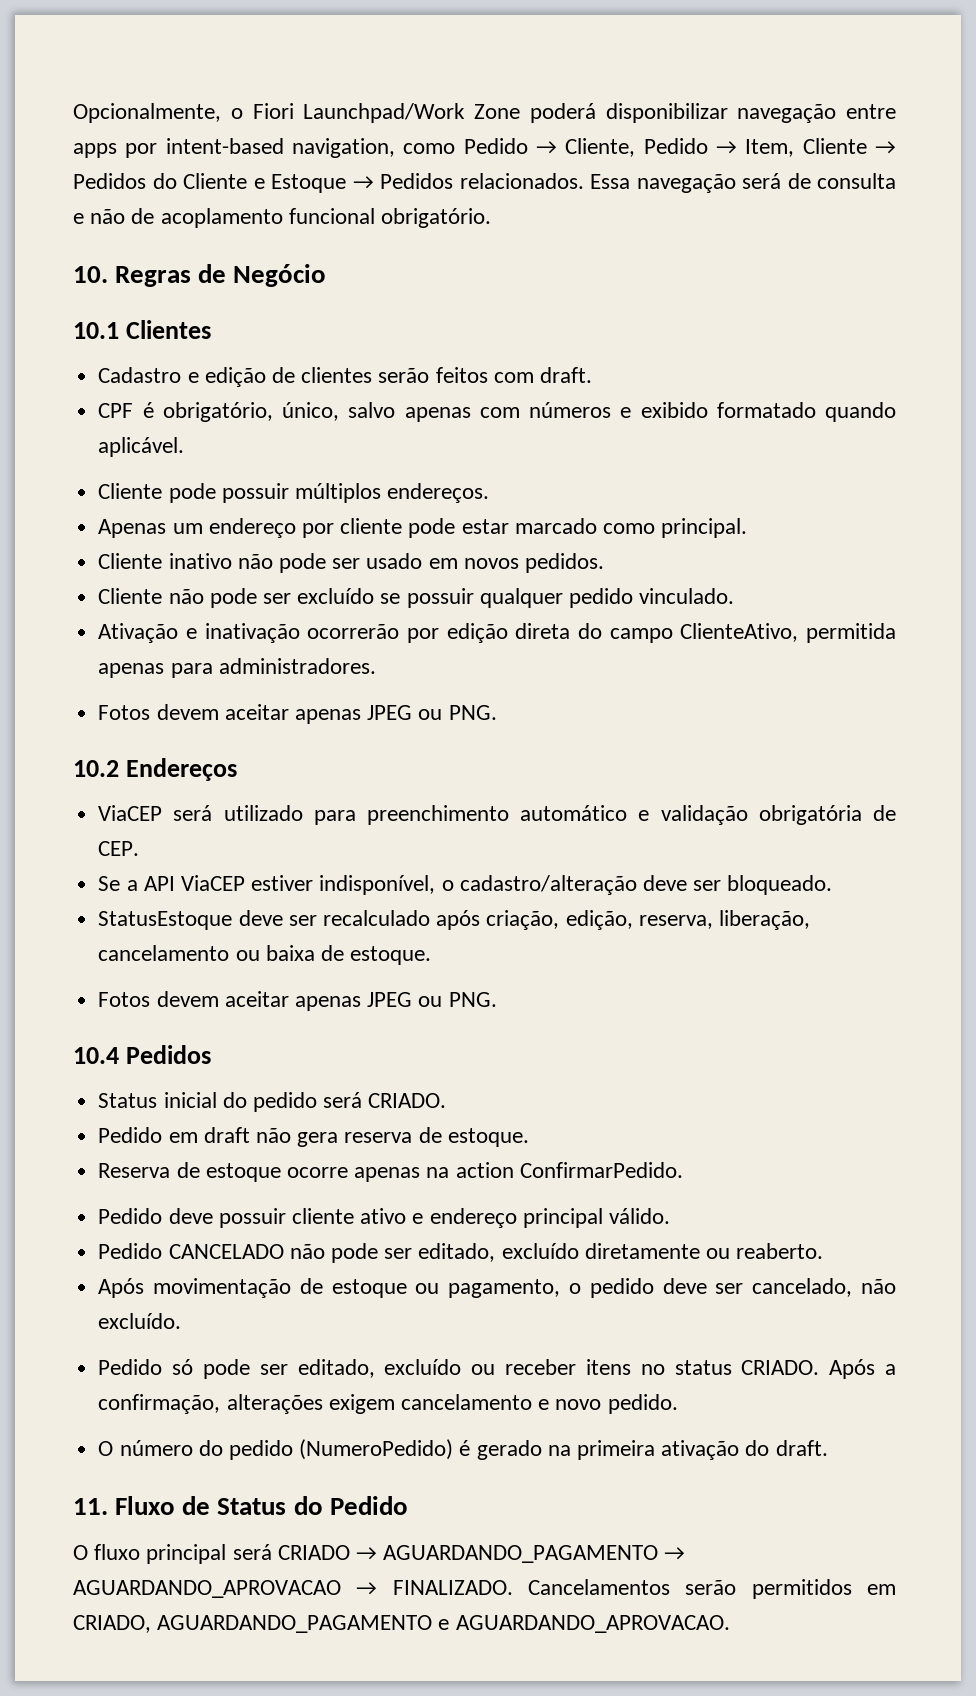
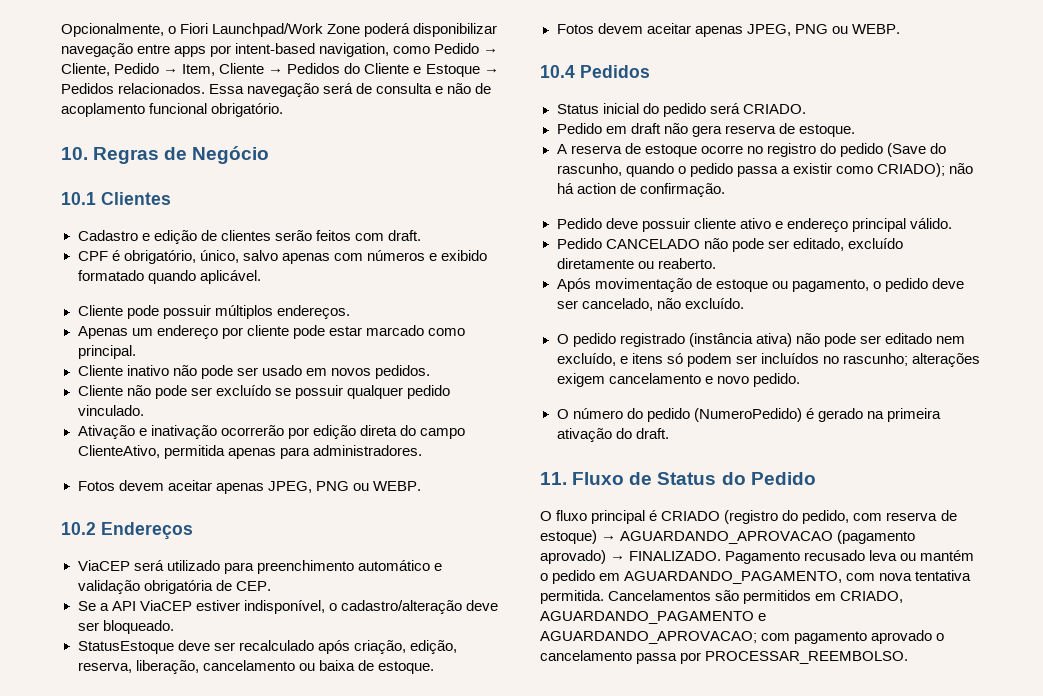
  Ativação e inativação ocorrerão por edição direta do campo ClienteAtivo, permitida apenas para administradores.
- Fotos devem aceitar apenas JPEG ou PNG.
+ Fotos devem aceitar apenas JPEG, PNG ou WEBP.
  StatusEstoque deve ser recalculado após criação, edição, reserva, liberação, cancelamento ou baixa de estoque.
- Fotos devem aceitar apenas JPEG ou PNG.
+ Fotos devem aceitar apenas JPEG, PNG ou WEBP.
- Reserva de estoque ocorre apenas na action ConfirmarPedido.
+ A reserva de estoque ocorre no registro do pedido (Save do rascunho, quando o pedido passa a existir como CRIADO); não há action de confirmação.
- Pedido só pode ser editado, excluído ou receber itens no status CRIADO. Após a confirmação, alterações exigem cancelamento e novo pedido.
+ O pedido registrado (instância ativa) não pode ser editado nem excluído, e itens só podem ser incluídos no rascunho; alterações exigem cancelamento e novo pedido.
- O fluxo principal será CRIADO → AGUARDANDO_PAGAMENTO → AGUARDANDO_APROVACAO → FINALIZADO. Cancelamentos serão permitidos em CRIADO, AGUARDANDO_PAGAMENTO e AGUARDANDO_APROVACAO.
+ O fluxo principal é CRIADO (registro do pedido, com reserva de estoque) → AGUARDANDO_APROVACAO (pagamento aprovado) → FINALIZADO. Pagamento recusado leva ou mantém o pedido em AGUARDANDO_PAGAMENTO, com nova tentativa permitida. Cancelamentos são permitidos em CRIADO, AGUARDANDO_PAGAMENTO e AGUARDANDO_APROVACAO; com pagamento aprovado o cancelamento passa por PROCESSAR_REEMBOLSO.

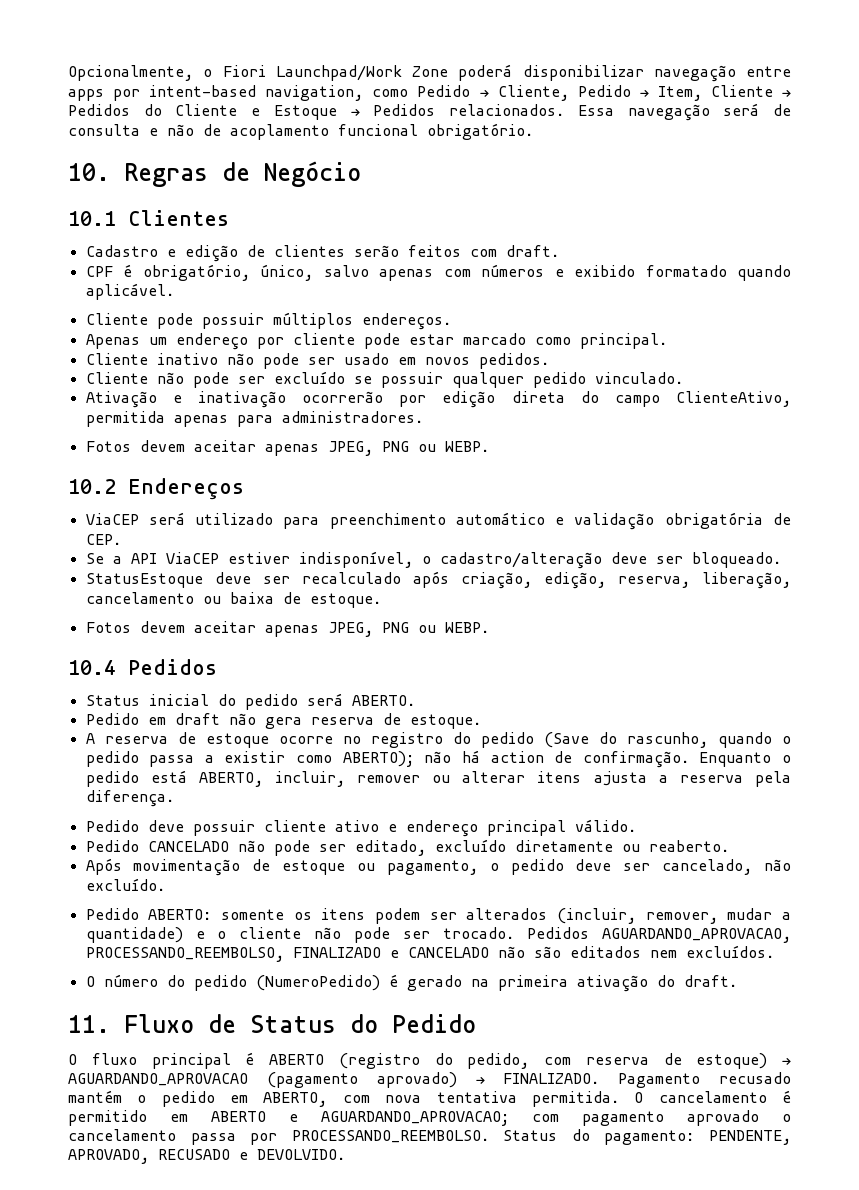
- Status inicial do pedido será CRIADO.
+ Status inicial do pedido será ABERTO.
- A reserva de estoque ocorre no registro do pedido (Save do rascunho, quando o pedido passa a existir como CRIADO); não há action de confirmação.
+ A reserva de estoque ocorre no registro do pedido (Save do rascunho, quando o pedido passa a existir como ABERTO); não há action de confirmação. Enquanto o pedido está ABERTO, incluir, remover ou alterar itens ajusta a reserva pela diferença.
- O pedido registrado (instância ativa) não pode ser editado nem excluído, e itens só podem ser incluídos no rascunho; alterações exigem cancelamento e novo pedido.
+ Pedido ABERTO: somente os itens podem ser alterados (incluir, remover, mudar a quantidade) e o cliente não pode ser trocado. Pedidos AGUARDANDO_APROVACAO, PROCESSANDO_REEMBOLSO, FINALIZADO e CANCELADO não são editados nem excluídos.
- O fluxo principal é CRIADO (registro do pedido, com reserva de estoque) → AGUARDANDO_APROVACAO (pagamento aprovado) → FINALIZADO.
+ O fluxo principal é ABERTO (registro do pedido, com reserva de estoque) → AGUARDANDO_APROVACAO (pagamento aprovado) → FINALIZADO.
- Pagamento recusado leva ou mantém o pedido em AGUARDANDO_PAGAMENTO, com nova tentativa permitida.
+ Pagamento recusado mantém o pedido em ABERTO, com nova tentativa permitida.
- Cancelamentos são permitidos em CRIADO, AGUARDANDO_PAGAMENTO e AGUARDANDO_APROVACAO; com pagamento aprovado o cancelamento passa por PROCESSAR_REEMBOLSO.
+ O cancelamento é permitido em ABERTO e AGUARDANDO_APROVACAO; com pagamento aprovado o cancelamento passa por PROCESSANDO_REEMBOLSO. Status do pagamento: PENDENTE, APROVADO, RECUSADO e DEVOLVIDO.

